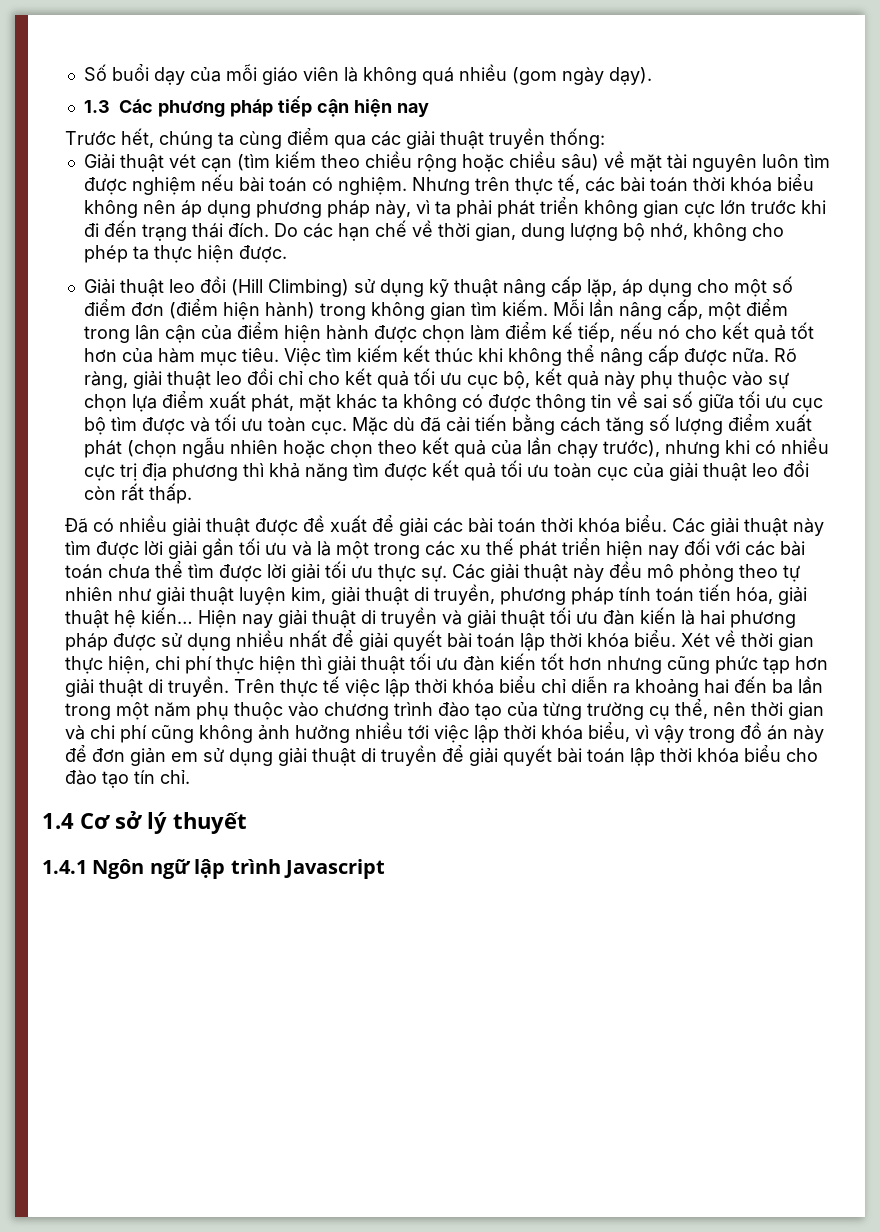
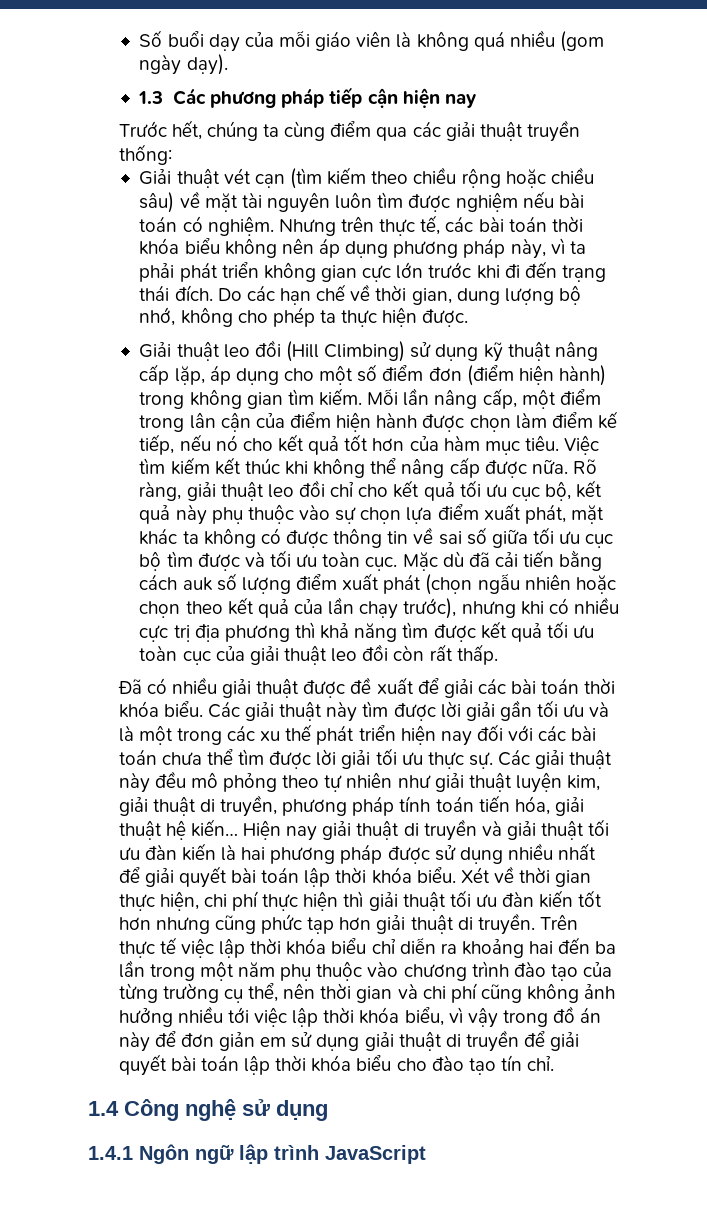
- Mặc dù đã cải tiến bằng cách tăng số lượng điểm xuất phát (chọn ngẫu nhiên hoặc chọn theo kết quả của lần chạy trước), nhưng khi có nhiều cực trị địa phương thì khả năng tìm được kết quả tối ưu toàn cục của giải thuật leo đồi còn rất thấp.
+ Mặc dù đã cải tiến bằng cách auk số lượng điểm xuất phát (chọn ngẫu nhiên hoặc chọn theo kết quả của lần chạy trước), nhưng khi có nhiều cực trị địa phương thì khả năng tìm được kết quả tối ưu toàn cục của giải thuật leo đồi còn rất thấp.
- 1.4 Cơ sở lý thuyết
+ 1.4 Công nghệ sử dụng
- 1.4.1 Ngôn ngữ lập trình Javascript
+ 1.4.1 Ngôn ngữ lập trình JavaScript

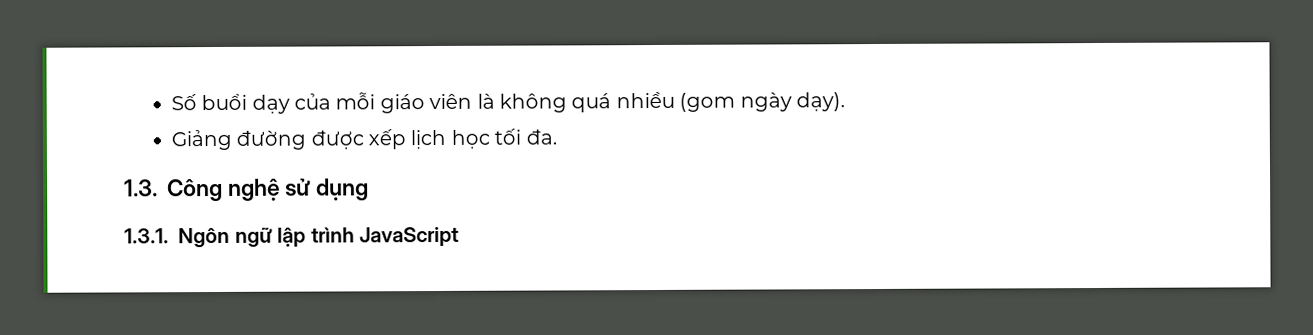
- 1.3 Các phương pháp tiếp cận hiện nay
- Trước hết, chúng ta cùng điểm qua các giải thuật truyền thống:
- Giải thuật vét cạn (tìm kiếm theo chiều rộng hoặc chiều sâu) về mặt tài nguyên luôn tìm được nghiệm nếu bài toán có nghiệm. Nhưng trên thực tế, các bài toán thời khóa biểu không nên áp dụng phương pháp này, vì ta phải phát triển không gian cực lớn trước khi đi đến trạng thái đích. Do các hạn chế về thời gian, dung lượng bộ nhớ, không cho phép ta thực hiện được.
- Giải thuật leo đồi (Hill Climbing) sử dụng kỹ thuật nâng cấp lặp, áp dụng cho một số điểm đơn (điểm hiện hành) trong không gian tìm kiếm. Mỗi lần nâng cấp, một điểm trong lân cận của điểm hiện hành được chọn làm điểm kế tiếp, nếu nó cho kết quả tốt hơn của hàm mục tiêu. Việc tìm kiếm kết thúc khi không thể nâng cấp được nữa. Rõ ràng, giải thuật leo đồi chỉ cho kết quả tối ưu cục bộ, kết quả này phụ thuộc vào sự chọn lựa điểm xuất phát, mặt khác ta không có được thông tin về sai số giữa tối ưu cục bộ tìm được và tối ưu toàn cục. Mặc dù đã cải tiến bằng cách auk số lượng điểm xuất phát (chọn ngẫu nhiên hoặc chọn theo kết quả của lần chạy trước), nhưng khi có nhiều cực trị địa phương thì khả năng tìm được kết quả tối ưu toàn cục của giải thuật leo đồi còn rất thấp.
- Đã có nhiều giải thuật được đề xuất để giải các bài toán thời khóa biểu. Các giải thuật này tìm được lời giải gần tối ưu và là một trong các xu thế phát triển hiện nay đối với các bài toán chưa thể tìm được lời giải tối ưu thực sự. Các giải thuật này đều mô phỏng theo tự nhiên như giải thuật luyện kim, giải thuật di truyền, phương pháp tính toán tiến hóa, giải thuật hệ kiến… Hiện nay giải thuật di truyền và giải thuật tối ưu đàn kiến là hai phương pháp được sử dụng nhiều nhất để giải quyết bài toán lập thời khóa biểu. Xét về thời gian thực hiện, chi phí thực hiện thì giải thuật tối ưu đàn kiến tốt hơn nhưng cũng phức tạp hơn giải thuật di truyền. Trên thực tế việc lập thời khóa biểu chỉ diễn ra khoảng hai đến ba lần trong một năm phụ thuộc vào chương trình đào tạo của từng trường cụ thể, nên thời gian và chi phí cũng không ảnh hưởng nhiều tới việc lập thời khóa biểu, vì vậy trong đồ án này để đơn giản em sử dụng giải thuật di truyền để giải quyết bài toán lập thời khóa biểu cho đào tạo tín chỉ.
- 1.4 Công nghệ sử dụng
+ Giảng đường được xếp lịch học tối đa.
+ 1.3. Công nghệ sử dụng
- 1.4.1 Ngôn ngữ lập trình JavaScript
+ 1.3.1. Ngôn ngữ lập trình JavaScript

